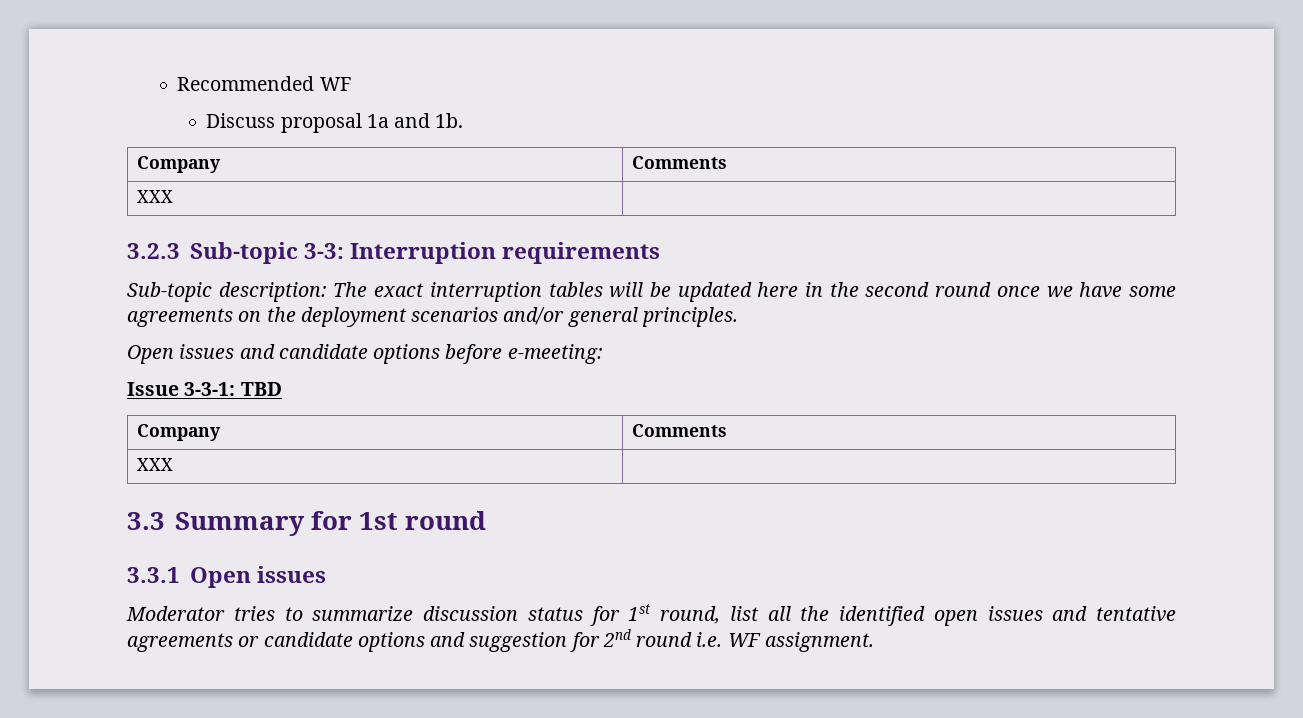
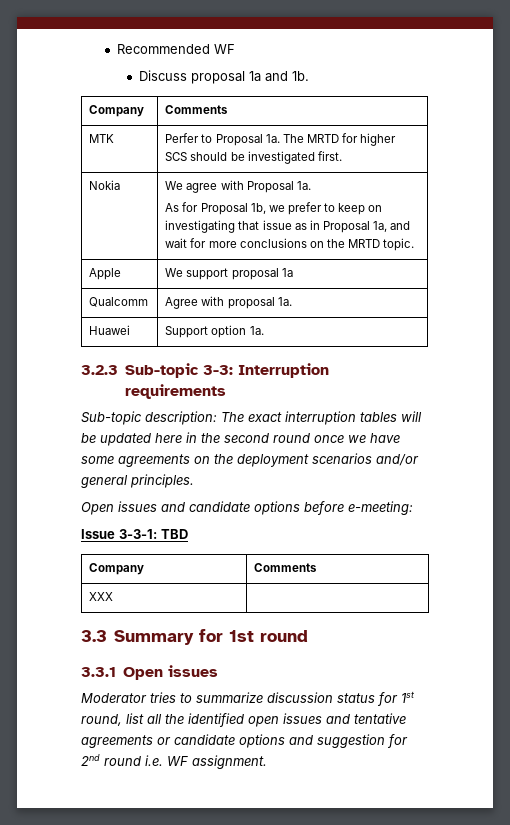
  Discuss proposal 1a and 1b.
  Company | Comments
- XXX |
+ MTK | Perfer to Proposal 1a. The MRTD for higher SCS should be investigated first.
+ Nokia | We agree with Proposal 1a.
+ As for Proposal 1b, we prefer to keep on investigating that issue as in Proposal 1a, and wait for more conclusions on the MRTD topic.
+ Apple | We support proposal 1a
+ Qualcomm | Agree with proposal 1a.
+ Huawei | Support option 1a.

